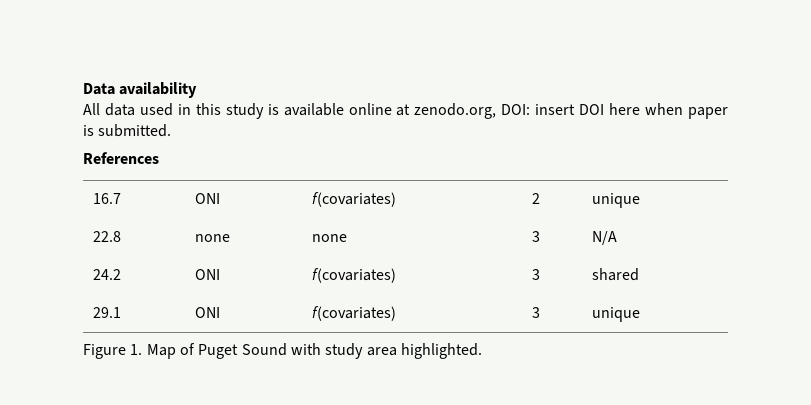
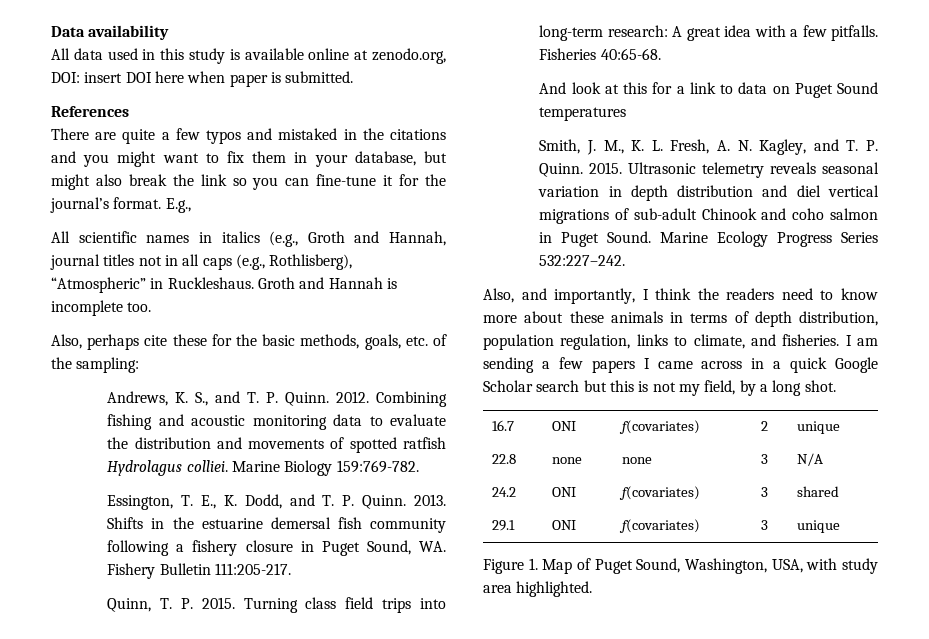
+ There are quite a few typos and mistaked in the citations and you might want to fix them in your database, but might also break the link so you can fine-tune it for the journal’s format. E.g.,
+ All scientific names in italics (e.g., Groth and Hannah, journal titles not in all caps (e.g., Rothlisberg), “Atmospheric” in Ruckleshaus. Groth and Hannah is incomplete too.
+ Also, perhaps cite these for the basic methods, goals, etc. of the sampling:
+ Andrews, K. S., and T. P. Quinn. 2012. Combining fishing and acoustic monitoring data to evaluate the distribution and movements of spotted ratfish Hydrolagus colliei. Marine Biology 159:769-782.
+ Essington, T. E., K. Dodd, and T. P. Quinn. 2013. Shifts in the estuarine demersal fish community following a fishery closure in Puget Sound, WA. Fishery Bulletin 111:205-217.
+ Quinn, T. P. 2015. Turning class field trips into long-term research: A great idea with a few pitfalls. Fisheries 40:65-68.
+ And look at this for a link to data on Puget Sound temperatures
+ Smith, J. M., K. L. Fresh, A. N. Kagley, and T. P. Quinn. 2015. Ultrasonic telemetry reveals seasonal variation in depth distribution and diel vertical migrations of sub-adult Chinook and coho salmon in Puget Sound. Marine Ecology Progress Series 532:227–242.
+ Also, and importantly, I think the readers need to know more about these animals in terms of depth distribution, population regulation, links to climate, and fisheries. I am sending a few papers I came across in a quick Google Scholar search but this is not my field, by a long shot.
- Figure 1. Map of Puget Sound with study area highlighted.
+ Figure 1. Map of Puget Sound, Washington, USA, with study area highlighted.

